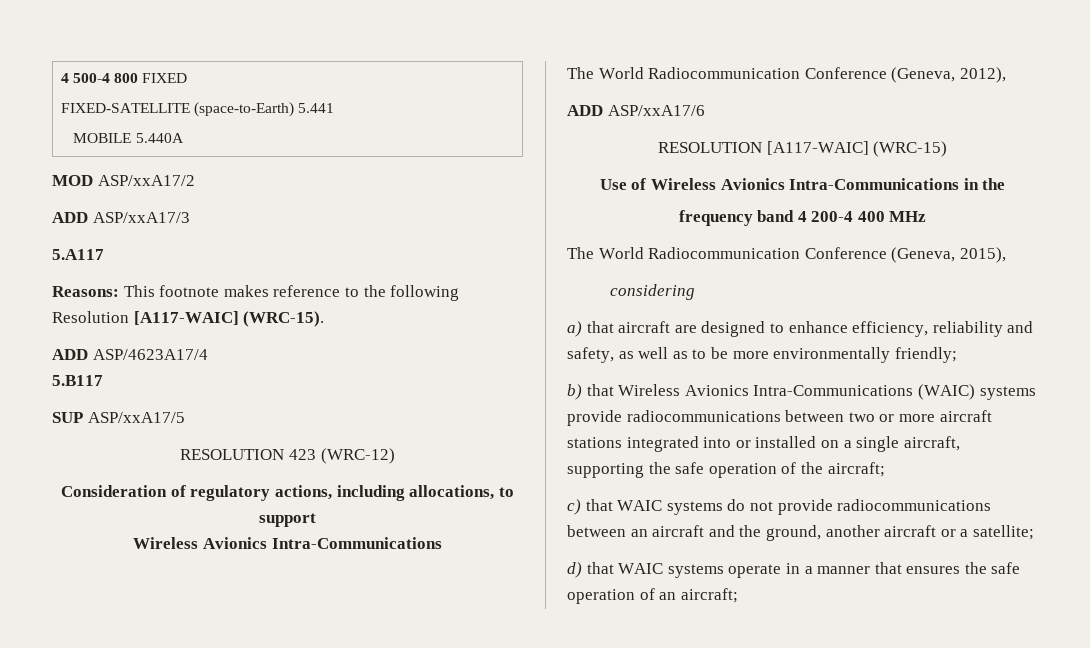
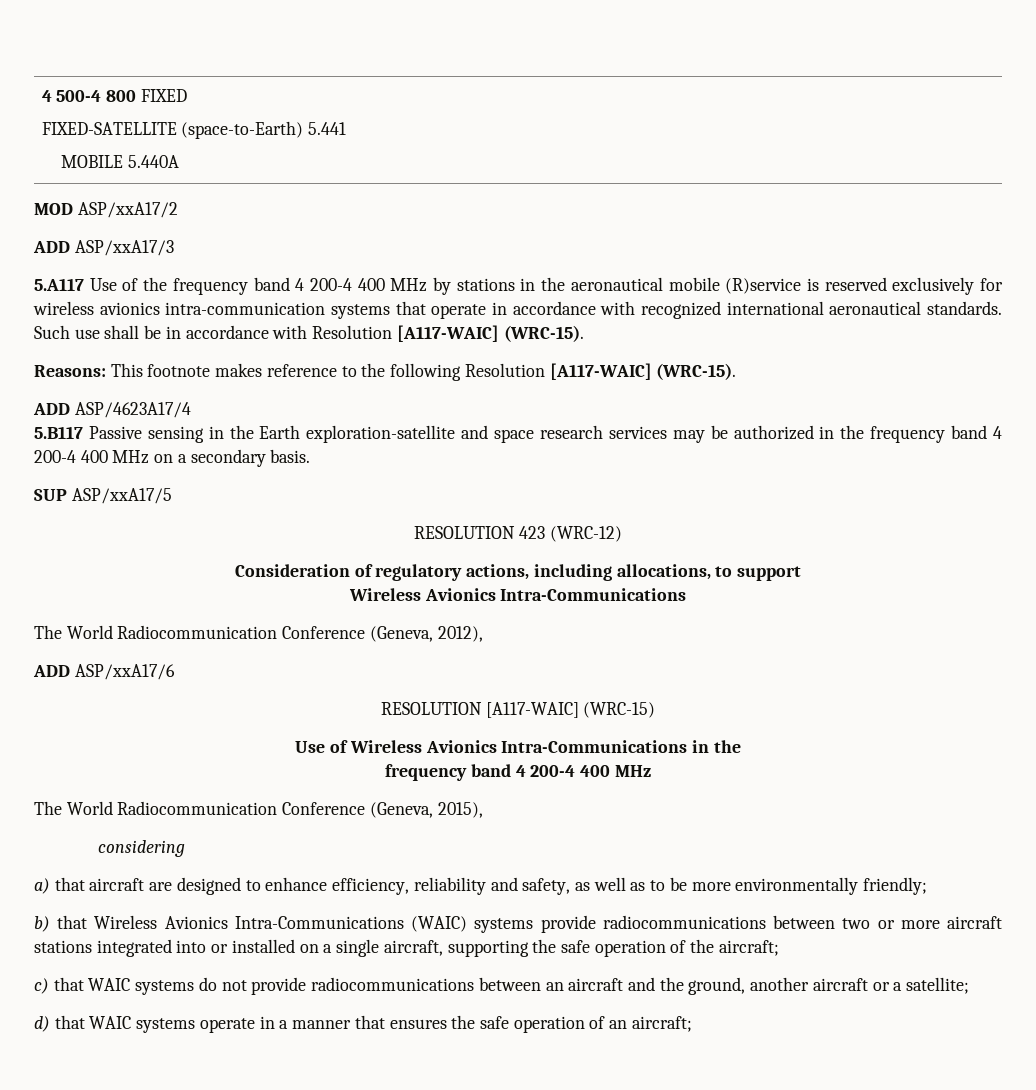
- 5.A117
+ 5.A117 Use of the frequency band 4 200-4 400 MHz by stations in the aeronautical mobile (R)service is reserved exclusively for wireless avionics intra-communication systems that operate in accordance with recognized international aeronautical standards. Such use shall be in accordance with Resolution [A117-WAIC] (WRC-15).
- 5.B117
+ 5.B117 Passive sensing in the Earth exploration-satellite and space research services may be authorized in the frequency band 4 200-4 400 MHz on a secondary basis.

